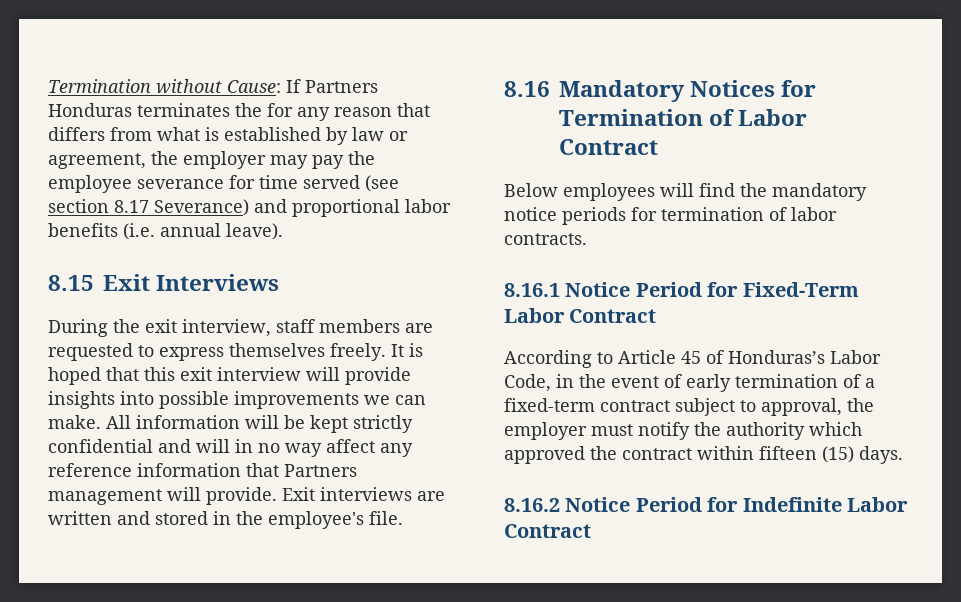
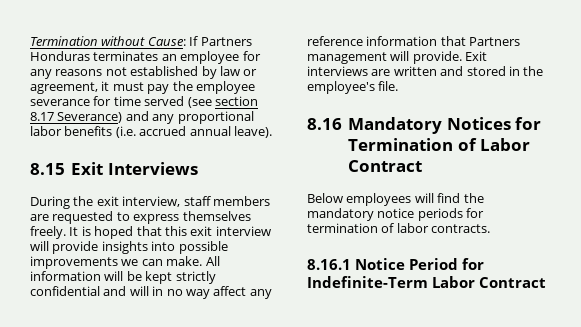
- Termination without Cause: If Partners Honduras terminates the for any reason that differs from what is established by law or agreement, the employer may pay the employee severance for time served (see section 8.17 Severance) and proportional labor benefits (i.e. annual leave).
+ Termination without Cause: If Partners Honduras terminates an employee for any reasons not established by law or agreement, it must pay the employee severance for time served (see section 8.17 Severance) and any proportional labor benefits (i.e. accrued annual leave).
- 8.16.1 Notice Period for Fixed-Term Labor Contract
- According to Article 45 of Honduras’s Labor Code, in the event of early termination of a fixed-term contract subject to approval, the employer must notify the authority which approved the contract within fifteen (15) days.
- 8.16.2 Notice Period for Indefinite Labor Contract
+ 8.16.1 Notice Period for Indefinite-Term Labor Contract

